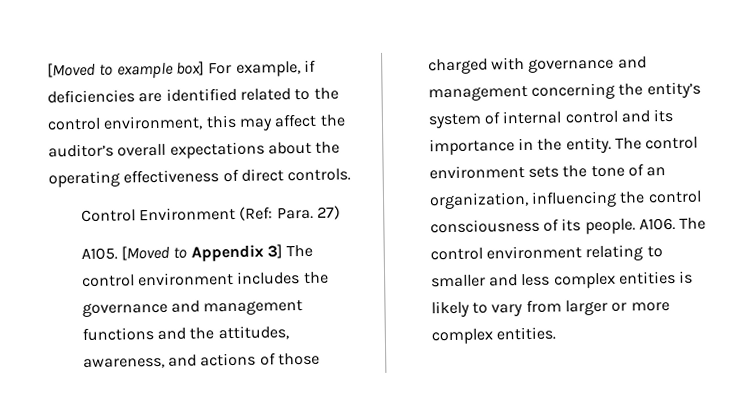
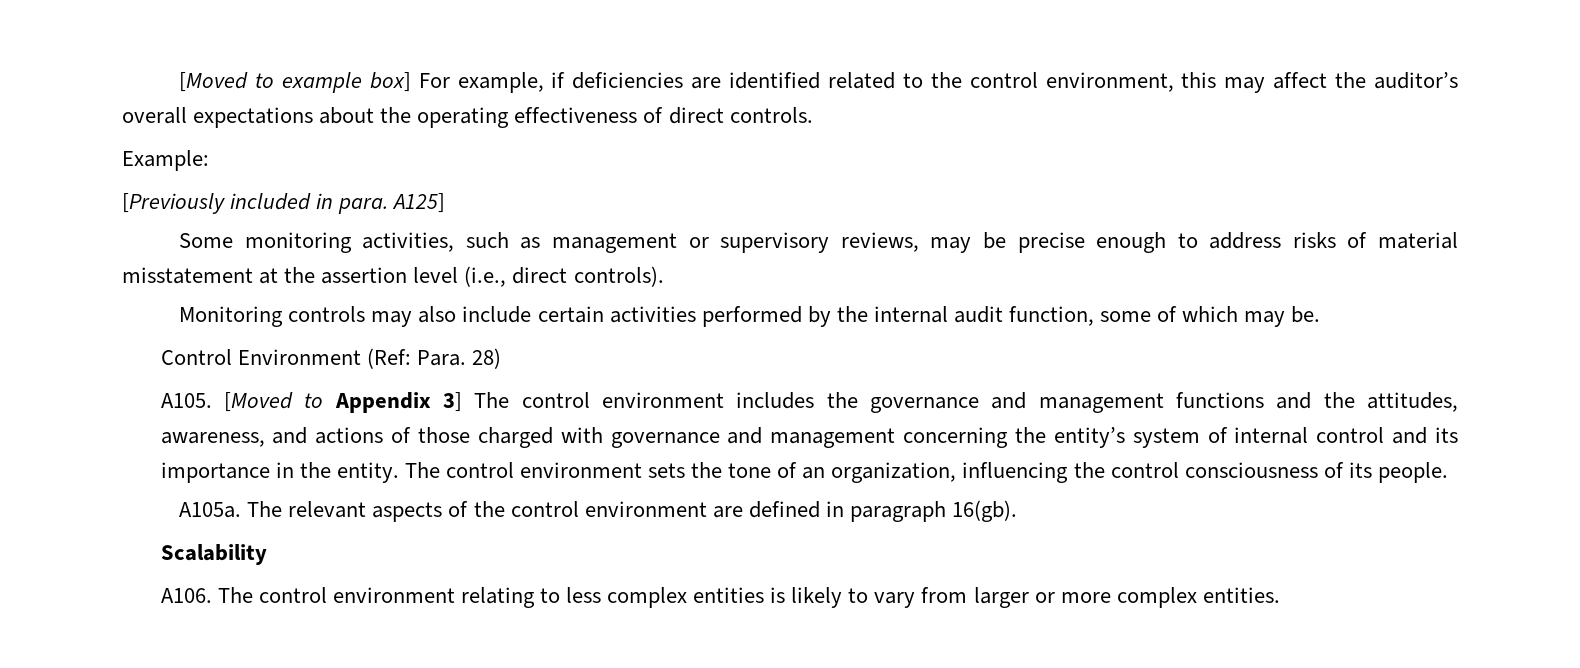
+ Example:
+ [Previously included in para. A125]
+ Some monitoring activities, such as management or supervisory reviews, may be precise enough to address risks of material misstatement at the assertion level (i.e., direct controls).
+ Monitoring controls may also include certain activities performed by the internal audit function, some of which may be.
- Control Environment (Ref: Para. 27)
+ Control Environment (Ref: Para. 28)
- The control environment sets the tone of an organization, influencing the control consciousness of its people. A106.
+ The control environment sets the tone of an organization, influencing the control consciousness of its people.
+ A105a. The relevant aspects of the control environment are defined in paragraph 16(gb).
+ Scalability
+ A106.
- The control environment relating to smaller and less complex entities is likely to vary from larger or more complex entities.
+ The control environment relating to less complex entities is likely to vary from larger or more complex entities.

